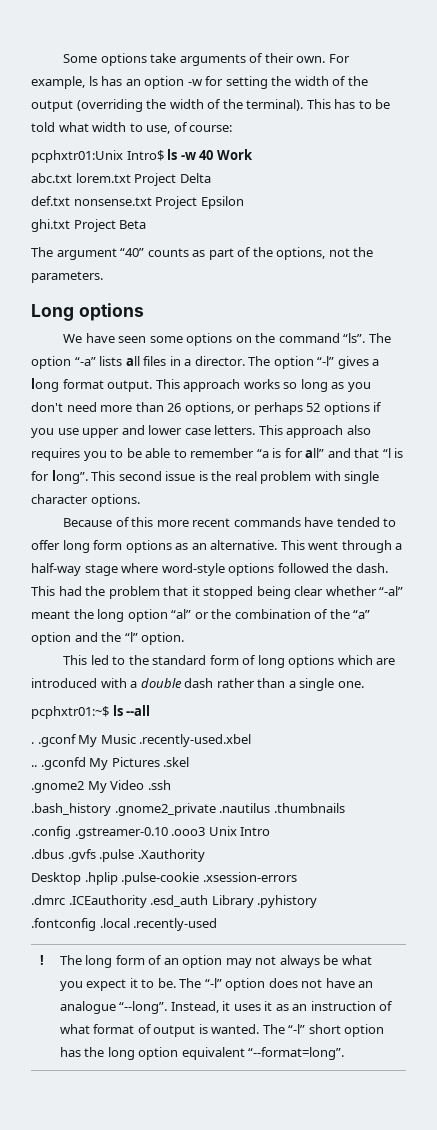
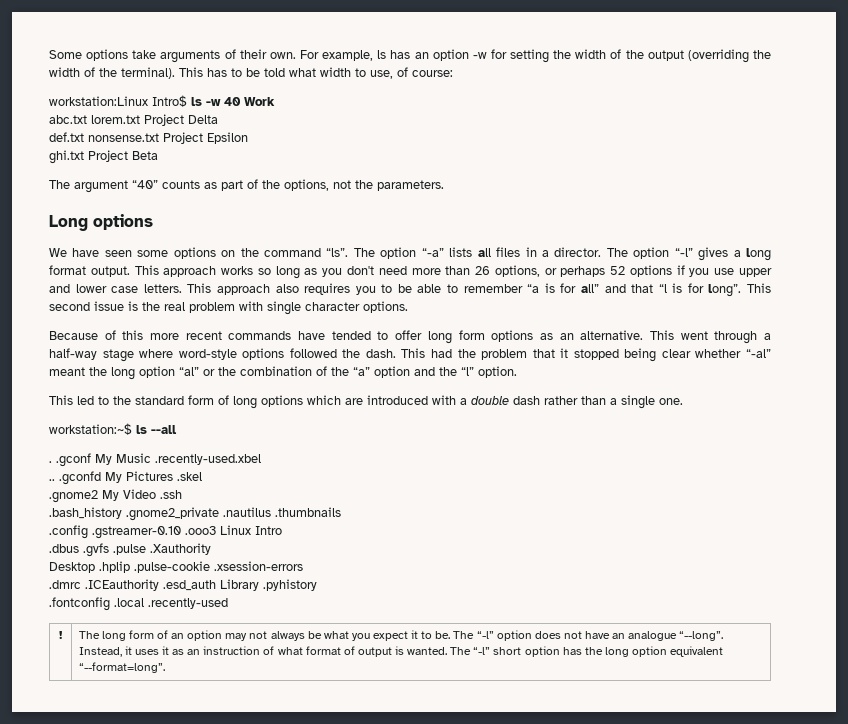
- pcphxtr01:Unix Intro$ ls -w 40 Work
+ workstation:Linux Intro$ ls -w 40 Work
- pcphxtr01:~$ ls --all
+ workstation:~$ ls --all
- .config .gstreamer-0.10 .ooo3 Unix Intro
+ .config .gstreamer-0.10 .ooo3 Linux Intro

